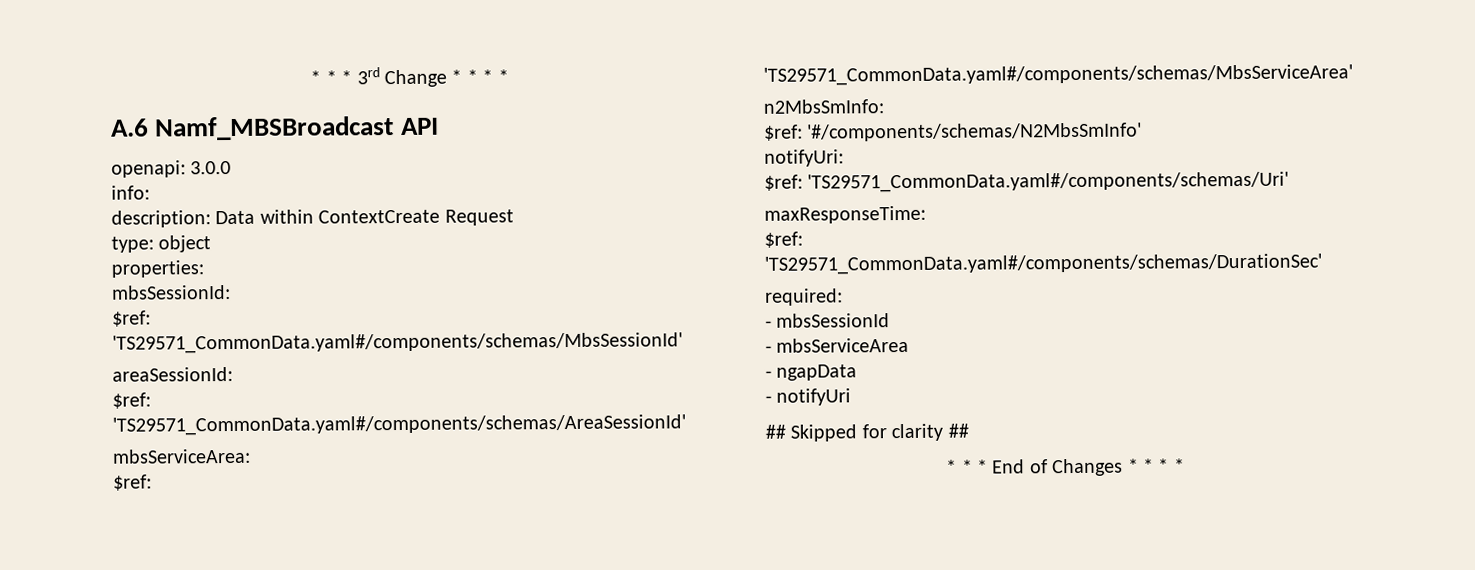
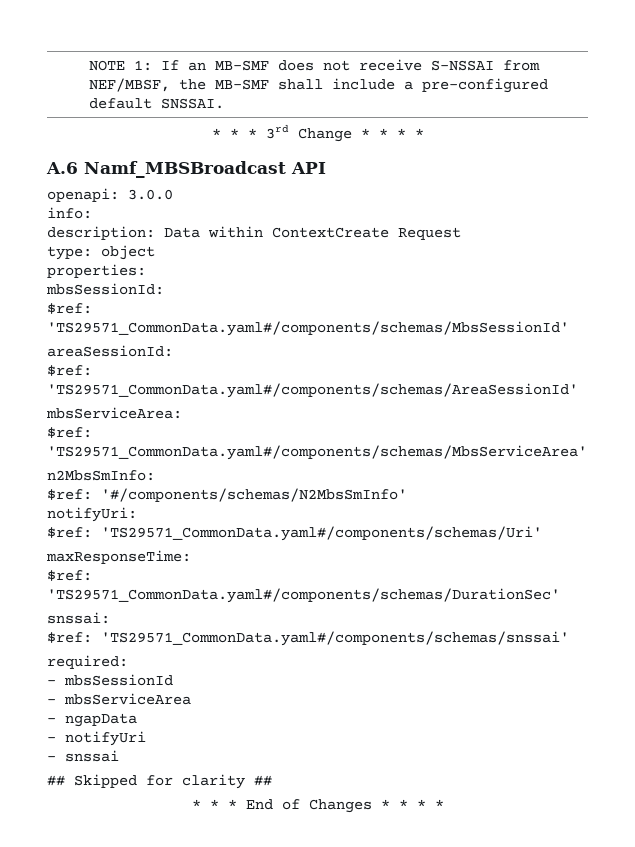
+ NOTE 1: If an MB-SMF does not receive S-NSSAI from NEF/MBSF, the MB-SMF shall include a pre-configured default SNSSAI.
+ snssai:
+ $ref: 'TS29571_CommonData.yaml#/components/schemas/snssai'
+ - snssai

